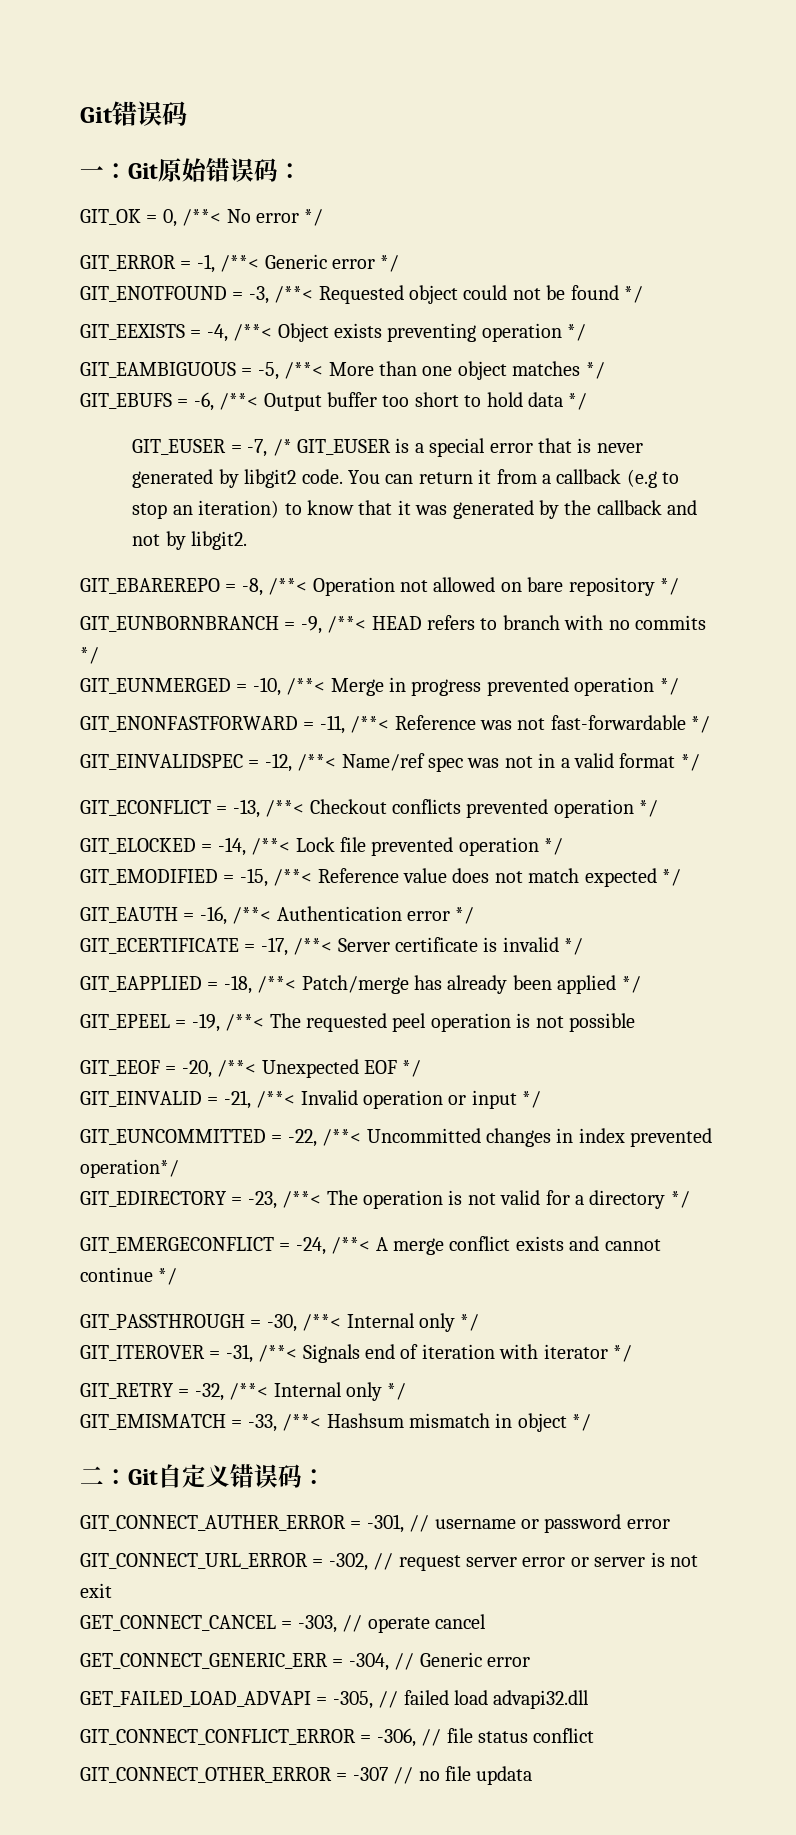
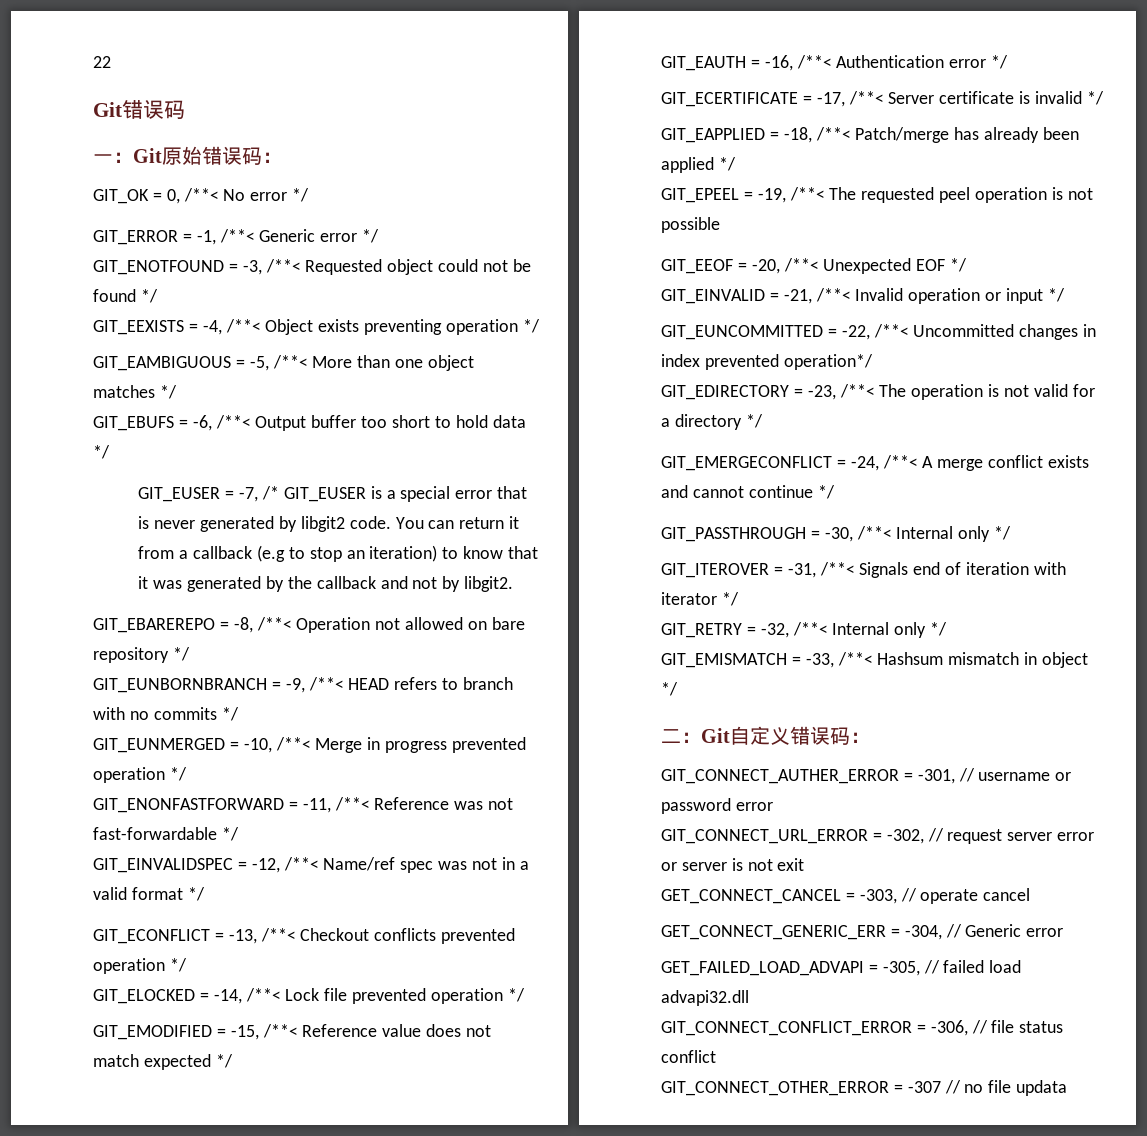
+ 22

